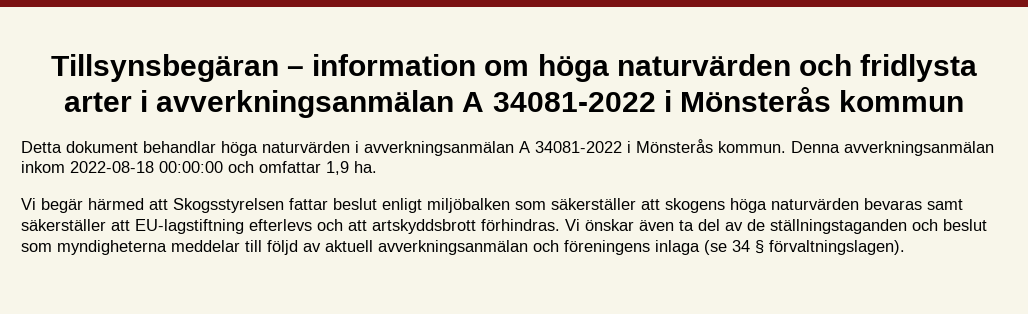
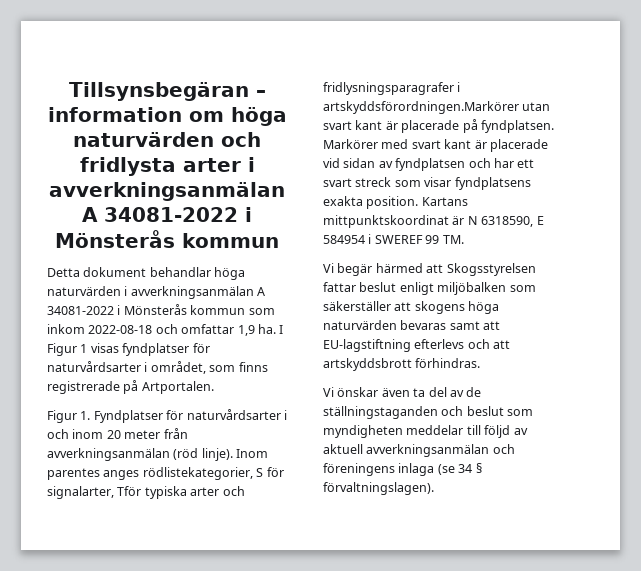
- Detta dokument behandlar höga naturvärden i avverkningsanmälan A 34081-2022 i Mönsterås kommun. Denna avverkningsanmälan inkom 2022-08-18 00:00:00 och omfattar 1,9 ha.
+ Detta dokument behandlar höga naturvärden i avverkningsanmälan A 34081-2022 i Mönsterås kommun som inkom 2022-08-18 och omfattar 1,9 ha. I Figur 1 visas fyndplatser för naturvårdsarter i området, som finns registrerade på Artportalen.
+ Figur 1. Fyndplatser för naturvårdsarter i och inom 20 meter från avverkningsanmälan (röd linje). Inom parentes anges rödlistekategorier, S för signalarter, Tför typiska arter och fridlysningsparagrafer i artskyddsförordningen.Markörer utan svart kant är placerade på fyndplatsen. Markörer med svart kant är placerade vid sidan av fyndplatsen och har ett svart streck som visar fyndplatsens exakta position. Kartans mittpunktskoordinat är N 6318590, E 584954 i SWEREF 99 TM.
- Vi begär härmed att Skogsstyrelsen fattar beslut enligt miljöbalken som säkerställer att skogens höga naturvärden bevaras samt säkerställer att EU-lagstiftning efterlevs och att artskyddsbrott förhindras. Vi önskar även ta del av de ställningstaganden och beslut som myndigheterna meddelar till följd av aktuell avverkningsanmälan och föreningens inlaga (se 34 § förvaltningslagen).
+ Vi begär härmed att Skogsstyrelsen fattar beslut enligt miljöbalken som säkerställer att skogens höga naturvärden bevaras samt att EU-lagstiftning efterlevs och att artskyddsbrott förhindras.
+ Vi önskar även ta del av de ställningstaganden och beslut som myndigheten meddelar till följd av aktuell avverkningsanmälan och föreningens inlaga (se 34 § förvaltningslagen).

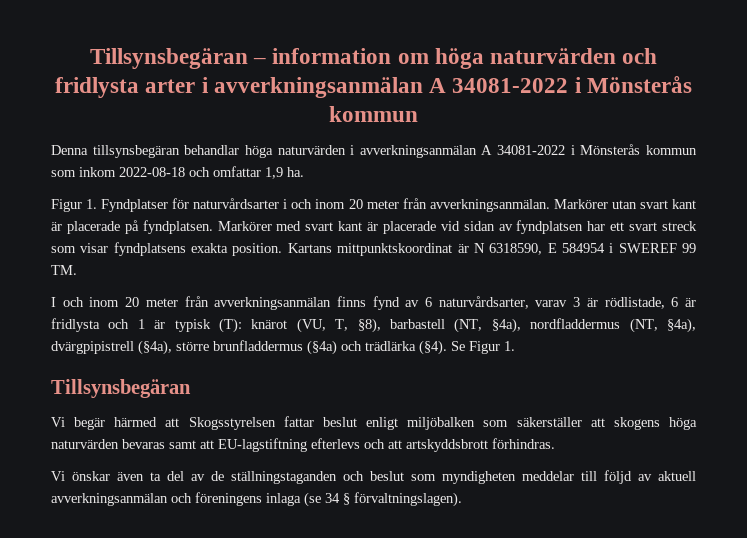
- Detta dokument behandlar höga naturvärden i avverkningsanmälan A 34081-2022 i Mönsterås kommun som inkom 2022-08-18 och omfattar 1,9 ha. I Figur 1 visas fyndplatser för naturvårdsarter i området, som finns registrerade på Artportalen.
+ Denna tillsynsbegäran behandlar höga naturvärden i avverkningsanmälan A 34081-2022 i Mönsterås kommun som inkom 2022-08-18 och omfattar 1,9 ha.
- Figur 1. Fyndplatser för naturvårdsarter i och inom 20 meter från avverkningsanmälan (röd linje). Inom parentes anges rödlistekategorier, S för signalarter, Tför typiska arter och fridlysningsparagrafer i artskyddsförordningen.Markörer utan svart kant är placerade på fyndplatsen.
+ Figur 1. Fyndplatser för naturvårdsarter i och inom 20 meter från avverkningsanmälan. Markörer utan svart kant är placerade på fyndplatsen.
- Markörer med svart kant är placerade vid sidan av fyndplatsen och har ett svart streck som visar fyndplatsens exakta position.
+ Markörer med svart kant är placerade vid sidan av fyndplatsen har ett svart streck som visar fyndplatsens exakta position.
+ I och inom 20 meter från avverkningsanmälan finns fynd av 6 naturvårdsarter, varav 3 är rödlistade, 6 är fridlysta och 1 är typisk (T): knärot (VU, T, §8), barbastell (NT, §4a), nordfladdermus (NT, §4a), dvärgpipistrell (§4a), större brunfladdermus (§4a) och trädlärka (§4). Se Figur 1.
+ Tillsynsbegäran

